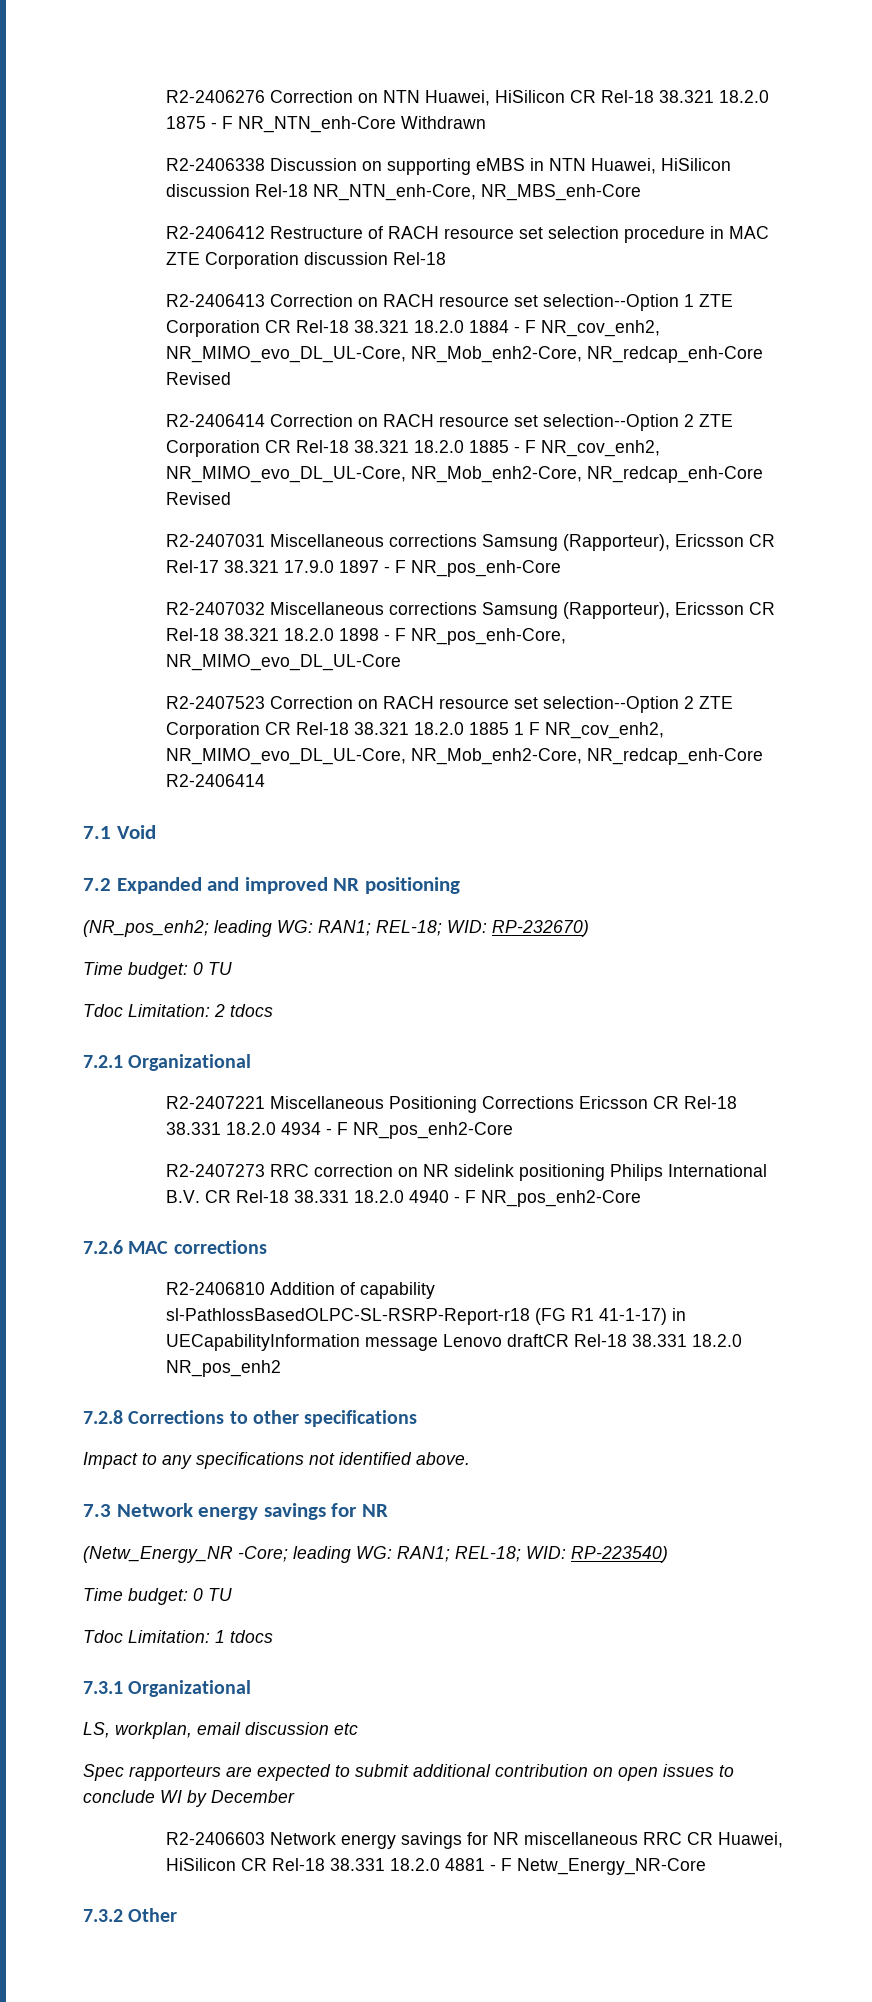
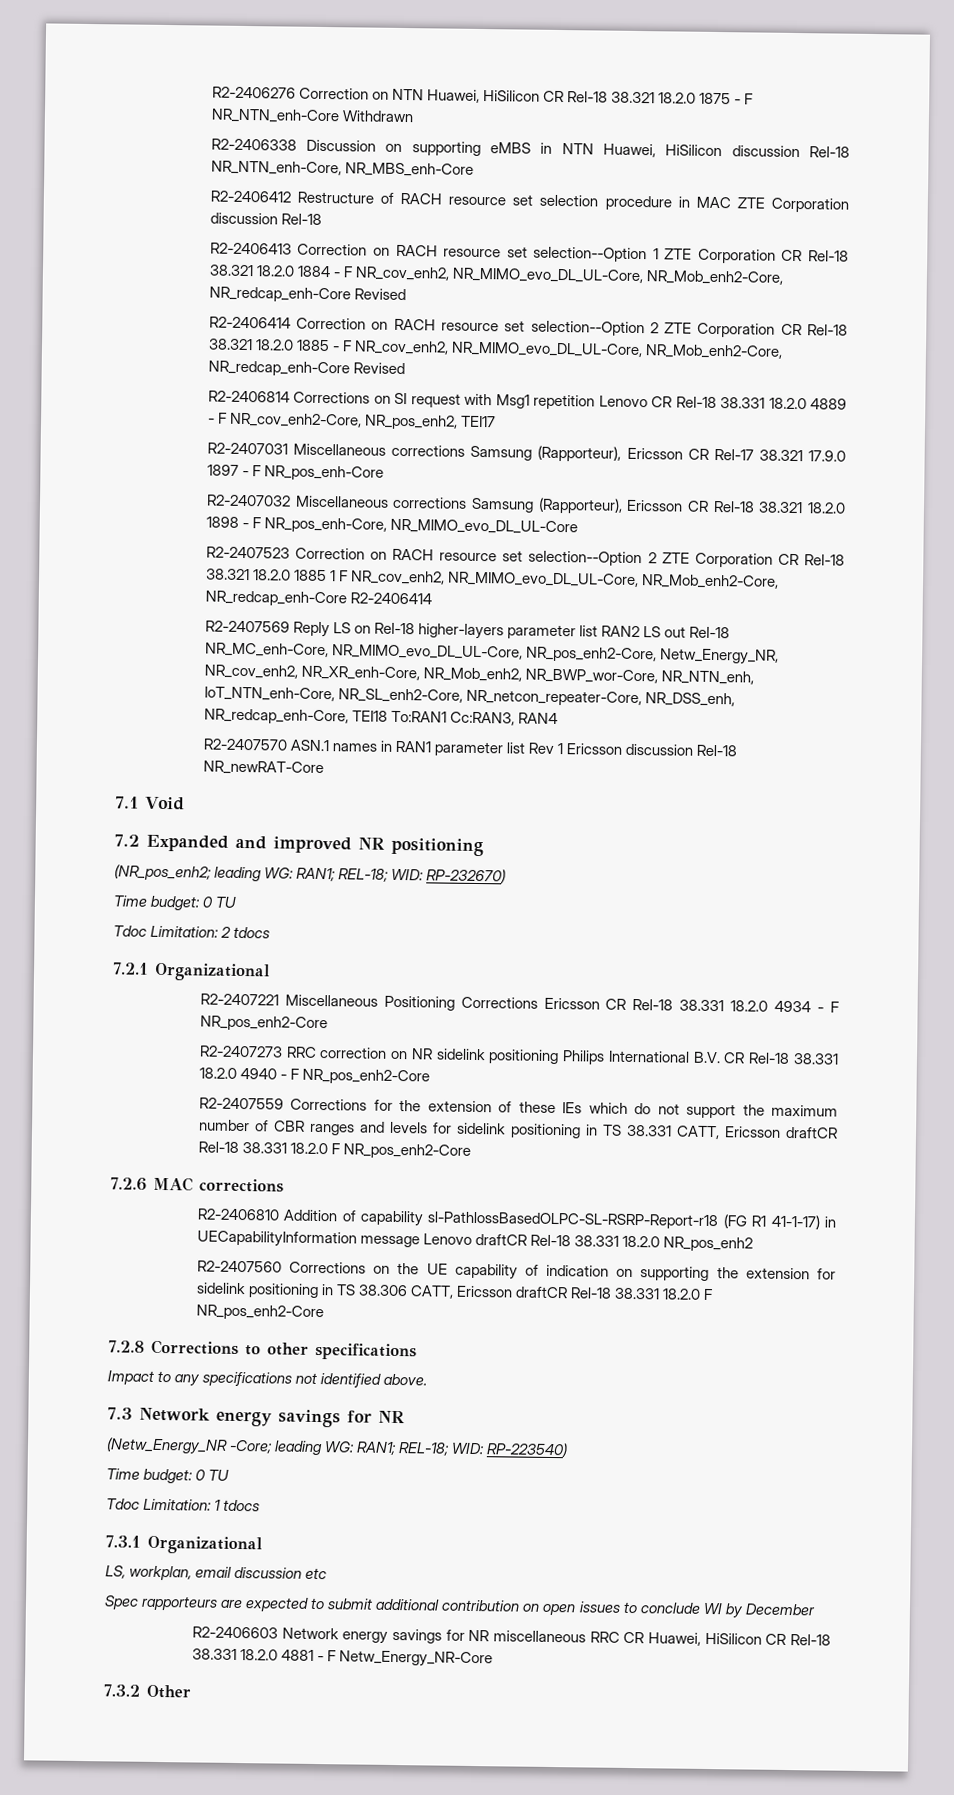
+ R2-2406814 Corrections on SI request with Msg1 repetition Lenovo CR Rel-18 38.331 18.2.0 4889 - F NR_cov_enh2-Core, NR_pos_enh2, TEI17
+ R2-2407569 Reply LS on Rel-18 higher-layers parameter list RAN2 LS out Rel-18 NR_MC_enh-Core, NR_MIMO_evo_DL_UL-Core, NR_pos_enh2-Core, Netw_Energy_NR, NR_cov_enh2, NR_XR_enh-Core, NR_Mob_enh2, NR_BWP_wor-Core, NR_NTN_enh, IoT_NTN_enh-Core, NR_SL_enh2-Core, NR_netcon_repeater-Core, NR_DSS_enh, NR_redcap_enh-Core, TEI18 To:RAN1 Cc:RAN3, RAN4
+ R2-2407570 ASN.1 names in RAN1 parameter list Rev 1 Ericsson discussion Rel-18 NR_newRAT-Core
+ R2-2407559 Corrections for the extension of these IEs which do not support the maximum number of CBR ranges and levels for sidelink positioning in TS 38.331 CATT, Ericsson draftCR Rel-18 38.331 18.2.0 F NR_pos_enh2-Core
+ R2-2407560 Corrections on the UE capability of indication on supporting the extension for sidelink positioning in TS 38.306 CATT, Ericsson draftCR Rel-18 38.331 18.2.0 F NR_pos_enh2-Core

